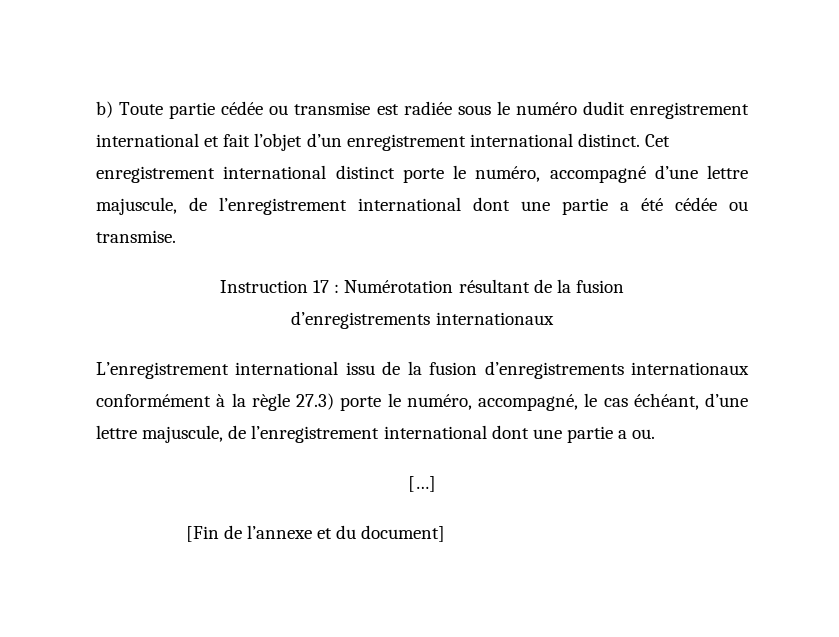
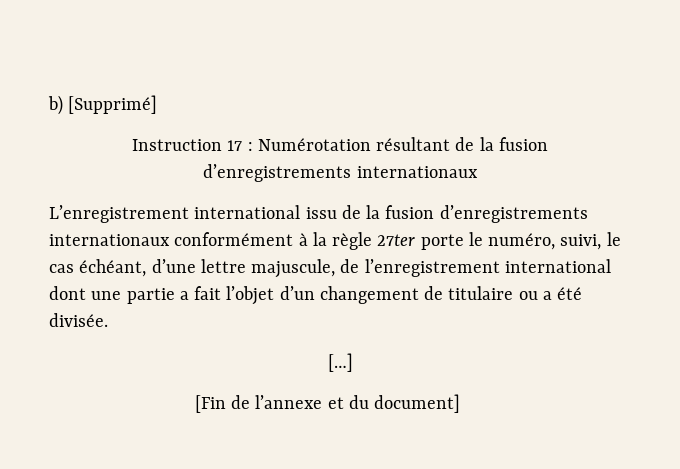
- b) Toute partie cédée ou transmise est radiée sous le numéro dudit enregistrement international et fait l’objet d’un enregistrement international distinct. Cet enregistrement international distinct porte le numéro, accompagné d’une lettre majuscule, de l’enregistrement international dont une partie a été cédée ou transmise.
+ b) [Supprimé]
- L’enregistrement international issu de la fusion d’enregistrements internationaux conformément à la règle 27.3) porte le numéro, accompagné, le cas échéant, d’une lettre majuscule, de l’enregistrement international dont une partie a ou.
+ L’enregistrement international issu de la fusion d’enregistrements internationaux conformément à la règle 27ter porte le numéro, suivi, le cas échéant, d’une lettre majuscule, de l’enregistrement international dont une partie a fait l’objet d’un changement de titulaire ou a été divisée.

